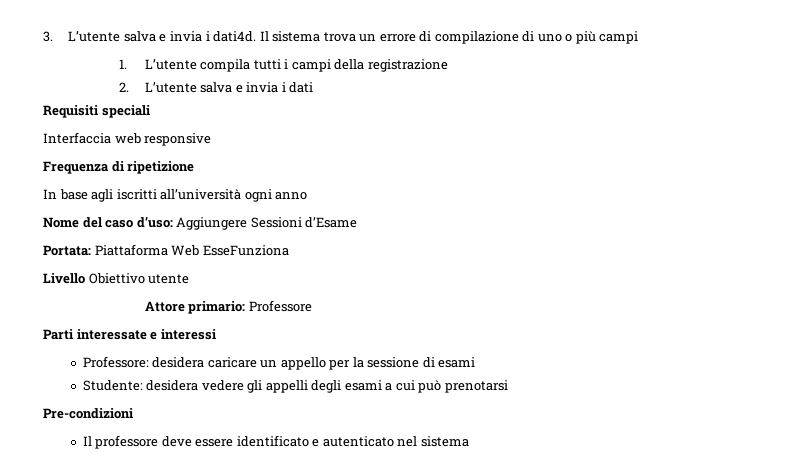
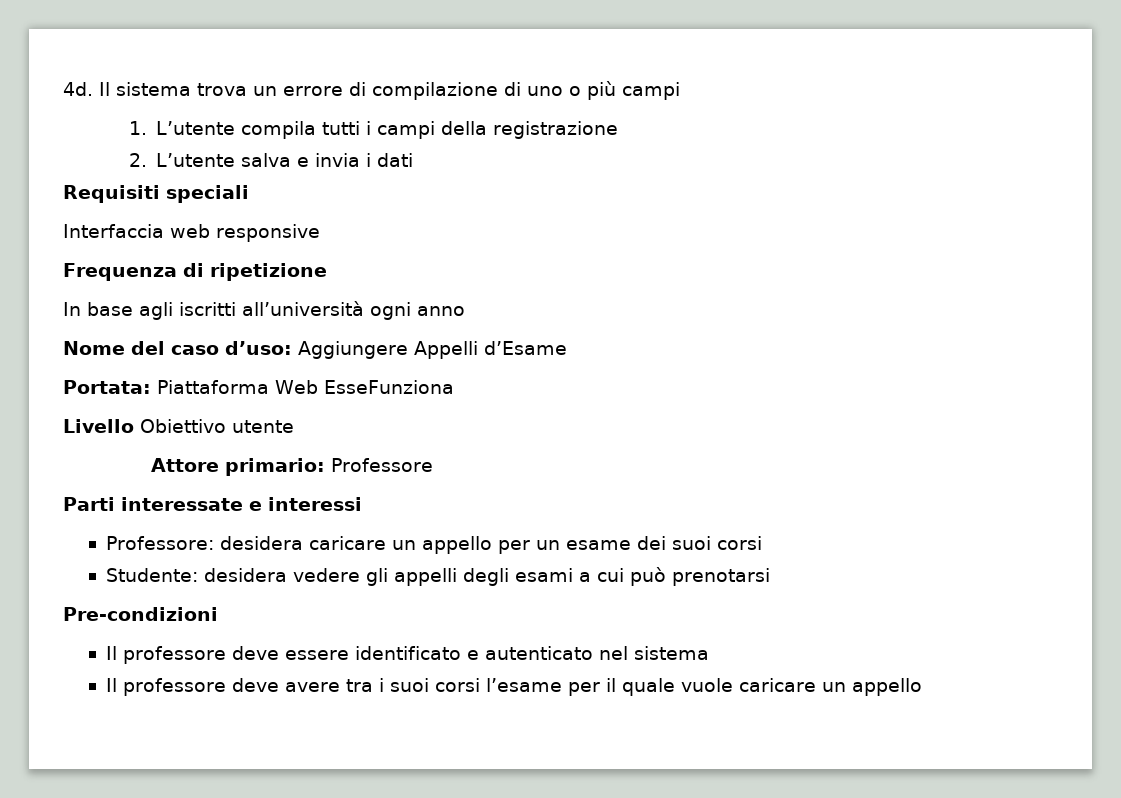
- 3. L’utente salva e invia i dati4d.
+ 4d.
- Nome del caso d’uso: Aggiungere Sessioni d’Esame
+ Nome del caso d’uso: Aggiungere Appelli d’Esame
- Professore: desidera caricare un appello per la sessione di esami
+ Professore: desidera caricare un appello per un esame dei suoi corsi
+ Il professore deve avere tra i suoi corsi l’esame per il quale vuole caricare un appello

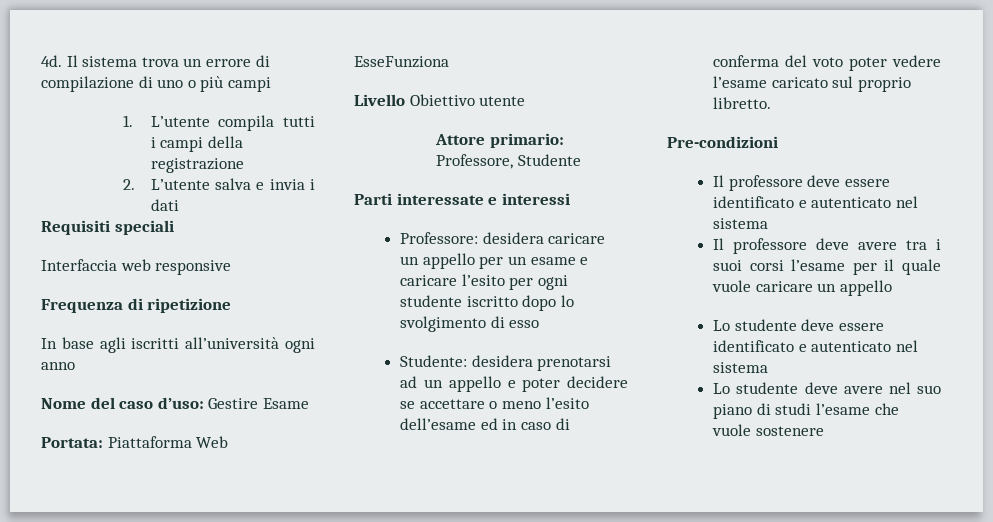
- Nome del caso d’uso: Aggiungere Appelli d’Esame
+ Nome del caso d’uso: Gestire Esame
- Attore primario: Professore
+ Attore primario: Professore, Studente
- Professore: desidera caricare un appello per un esame dei suoi corsi
- Studente: desidera vedere gli appelli degli esami a cui può prenotarsi
+ Professore: desidera caricare un appello per un esame e caricare l’esito per ogni studente iscritto dopo lo svolgimento di esso
+ Studente: desidera prenotarsi ad un appello e poter decidere se accettare o meno l’esito dell’esame ed in caso di conferma del voto poter vedere l’esame caricato sul proprio libretto.
+ Lo studente deve essere identificato e autenticato nel sistema
+ Lo studente deve avere nel suo piano di studi l’esame che vuole sostenere

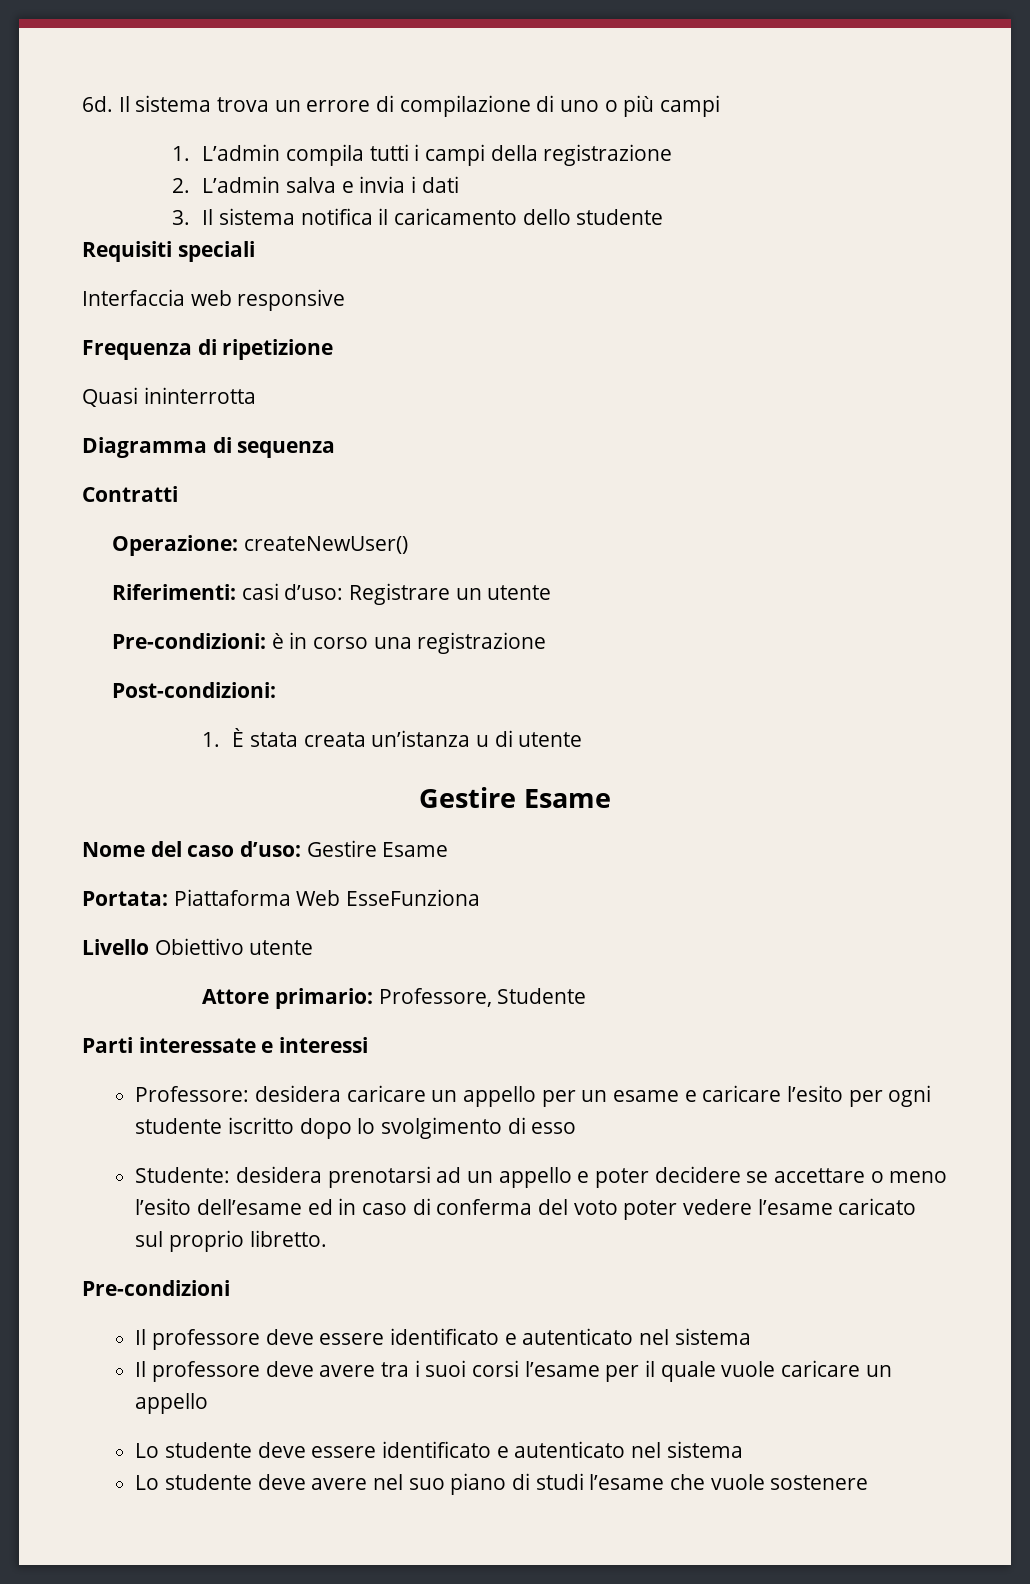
- 4d.
+ 6d.
- 1. L’utente compila tutti i campi della registrazione
+ 1. L’admin compila tutti i campi della registrazione
- 2. L’utente salva e invia i dati
+ 2. L’admin salva e invia i dati
+ 3. Il sistema notifica il caricamento dello studente
- In base agli iscritti all’università ogni anno
+ Quasi ininterrotta
+ Diagramma di sequenza
+ Contratti
+ Operazione: createNewUser()
+ Riferimenti: casi d’uso: Registrare un utente
+ Pre-condizioni: è in corso una registrazione
+ Post-condizioni:
+ 1. È stata creata un’istanza u di utente
+ Gestire Esame

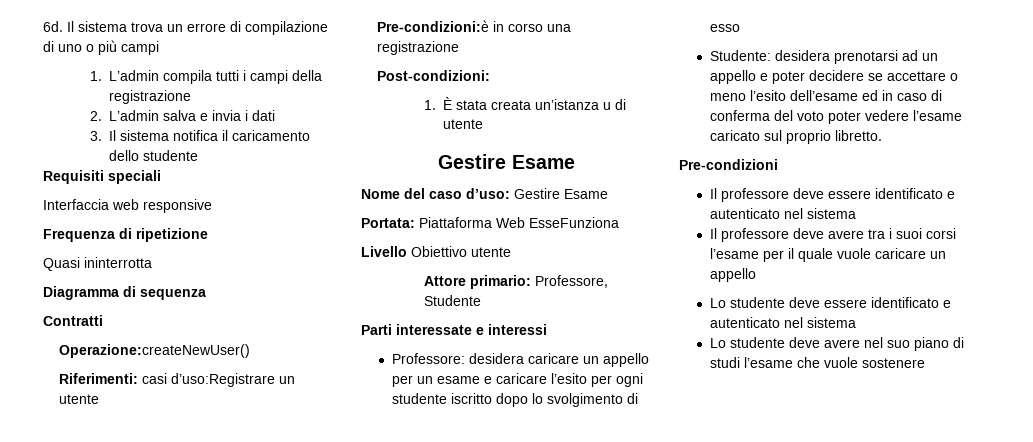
- Operazione: createNewUser()
+ Operazione:createNewUser()
- Riferimenti: casi d’uso: Registrare un utente
+ Riferimenti: casi d’uso:Registrare un utente
- Pre-condizioni: è in corso una registrazione
+ Pre-condizioni:è in corso una registrazione

